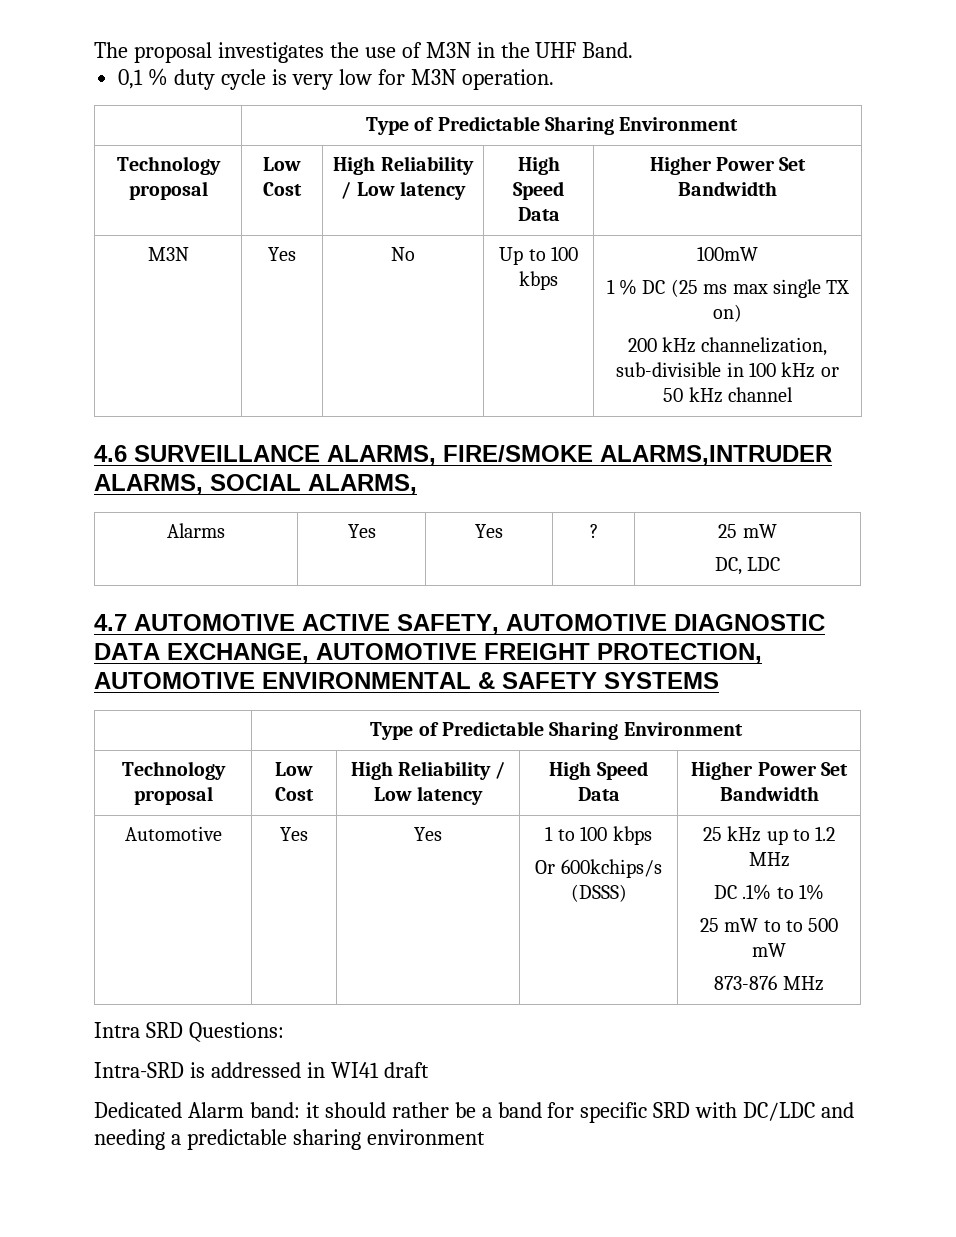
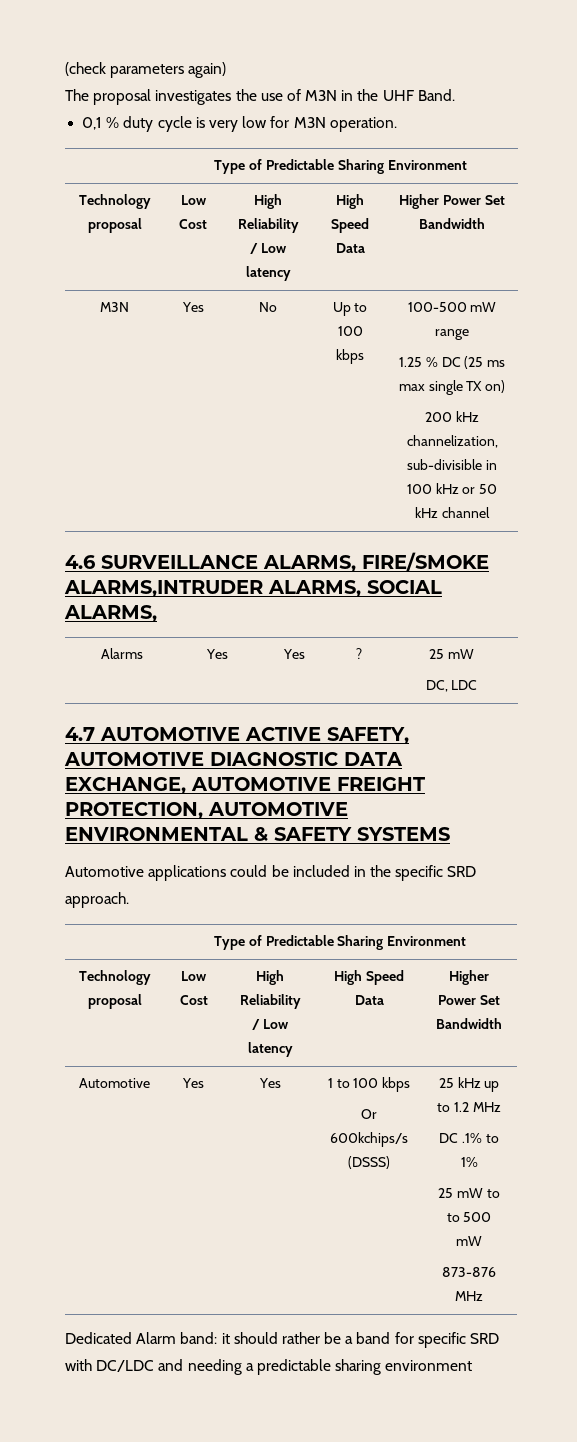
+ (check parameters again)
- M3N | Yes | No | Up to 100 kbps | 100mW
- 1 % DC (25 ms max single TX on)
+ M3N | Yes | No | Up to 100 kbps | 100-500 mW range
+ 1.25 % DC (25 ms max single TX on)
+ Automotive applications could be included in the specific SRD approach.
- Intra SRD Questions:
- Intra-SRD is addressed in WI41 draft

